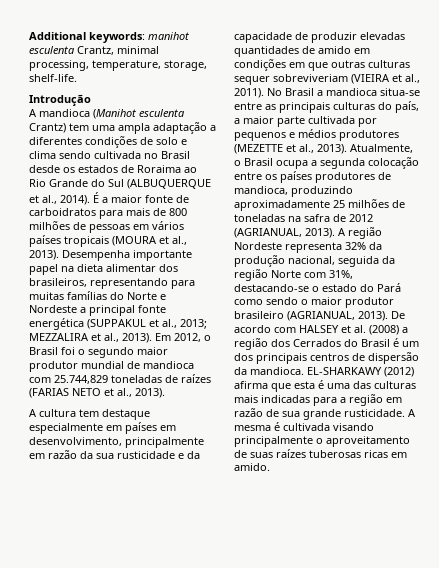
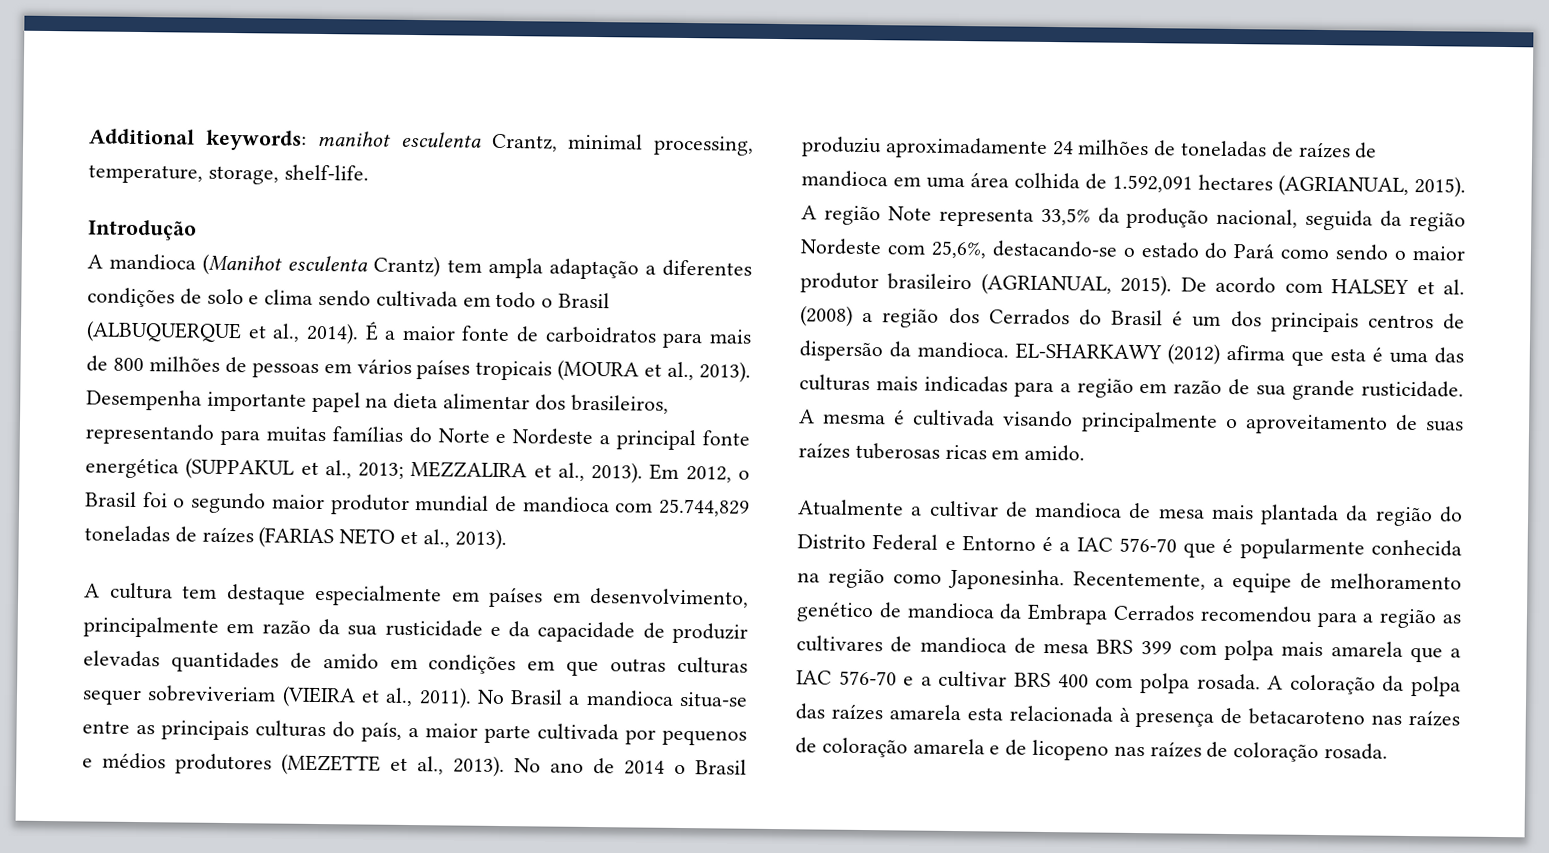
- A mandioca (Manihot esculenta Crantz) tem uma ampla adaptação a diferentes condições de solo e clima sendo cultivada no Brasil desde os estados de Roraima ao Rio Grande do Sul (ALBUQUERQUE et al., 2014).
+ A mandioca (Manihot esculenta Crantz) tem ampla adaptação a diferentes condições de solo e clima sendo cultivada em todo o Brasil (ALBUQUERQUE et al., 2014).
- Atualmente, o Brasil ocupa a segunda colocação entre os países produtores de mandioca, produzindo aproximadamente 25 milhões de toneladas na safra de 2012 (AGRIANUAL, 2013). A região Nordeste representa 32% da produção nacional, seguida da região Norte com 31%, destacando-se o estado do Pará como sendo o maior produtor brasileiro (AGRIANUAL, 2013).
+ No ano de 2014 o Brasil produziu aproximadamente 24 milhões de toneladas de raízes de mandioca em uma área colhida de 1.592,091 hectares (AGRIANUAL, 2015). A região Note representa 33,5% da produção nacional, seguida da região Nordeste com 25,6%, destacando-se o estado do Pará como sendo o maior produtor brasileiro (AGRIANUAL, 2015).
+ Atualmente a cultivar de mandioca de mesa mais plantada da região do Distrito Federal e Entorno é a IAC 576-70 que é popularmente conhecida na região como Japonesinha. Recentemente, a equipe de melhoramento genético de mandioca da Embrapa Cerrados recomendou para a região as cultivares de mandioca de mesa BRS 399 com polpa mais amarela que a IAC 576-70 e a cultivar BRS 400 com polpa rosada. A coloração da polpa das raízes amarela esta relacionada à presença de betacaroteno nas raízes de coloração amarela e de licopeno nas raízes de coloração rosada.

